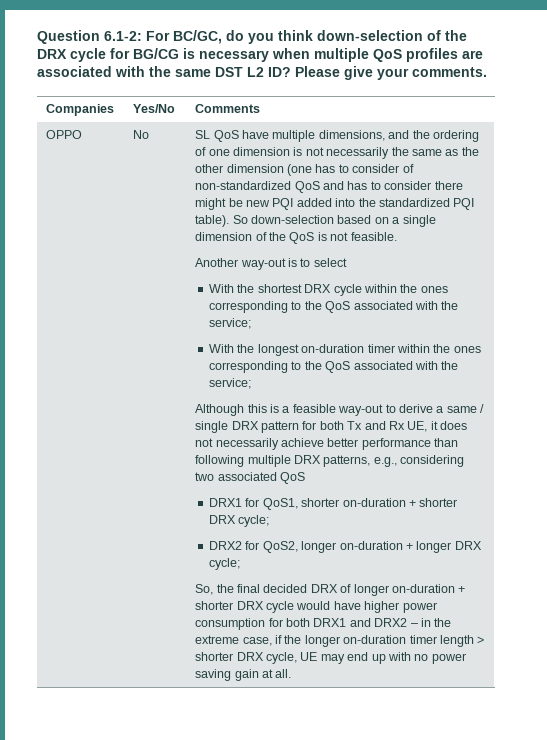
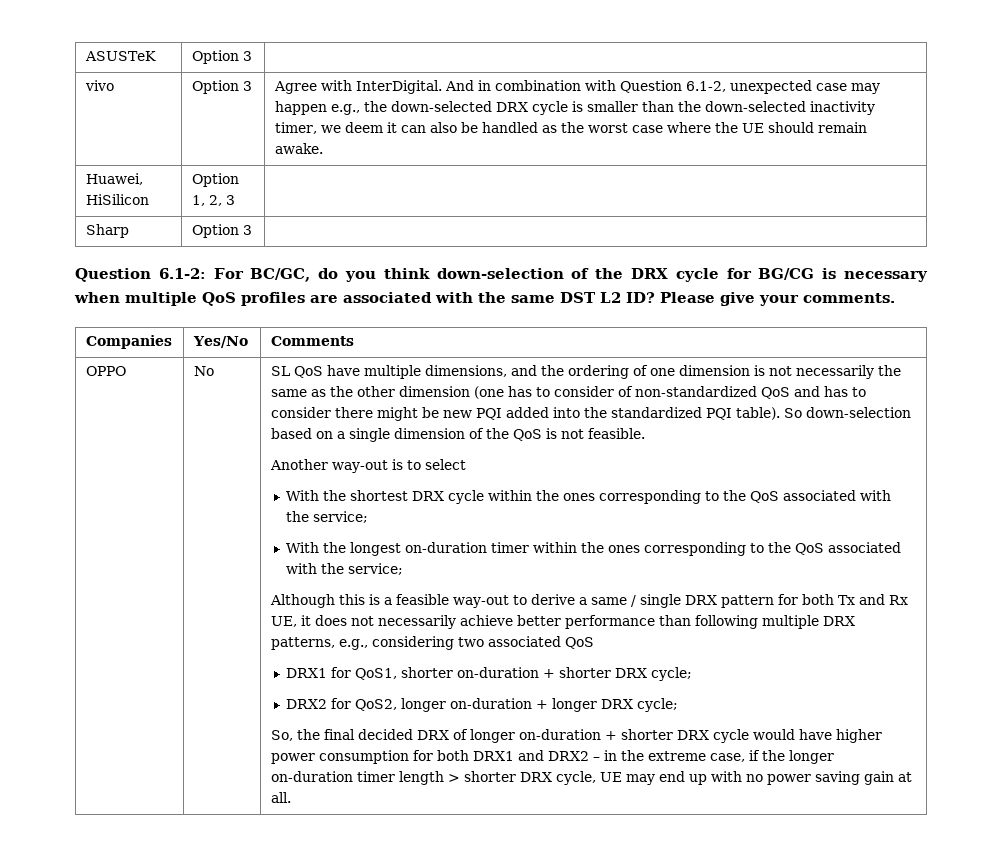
+ ASUSTeK | Option 3 |
+ vivo | Option 3 | Agree with InterDigital. And in combination with Question 6.1-2, unexpected case may happen e.g., the down-selected DRX cycle is smaller than the down-selected inactivity timer, we deem it can also be handled as the worst case where the UE should remain awake.
+ Huawei, HiSilicon | Option 1, 2, 3 |
+ Sharp | Option 3 |

